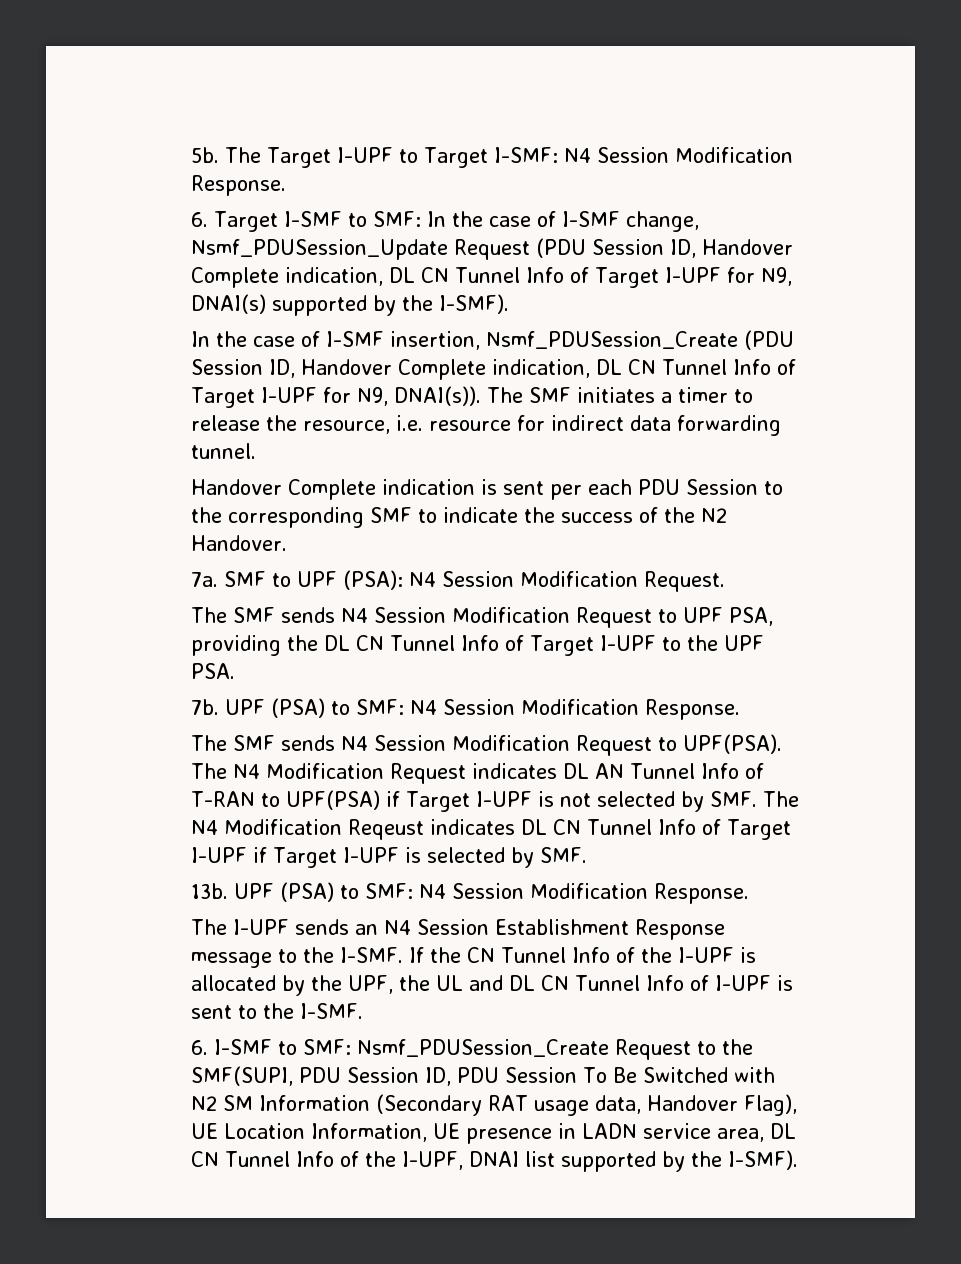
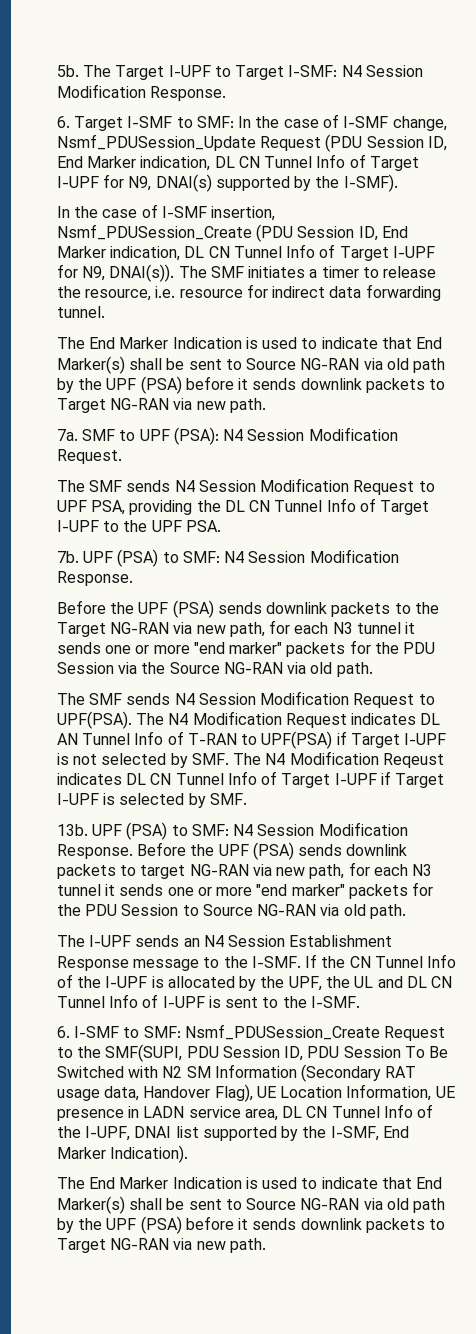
- 6. Target I-SMF to SMF: In the case of I-SMF change, Nsmf_PDUSession_Update Request (PDU Session ID, Handover Complete indication, DL CN Tunnel Info of Target I-UPF for N9, DNAI(s) supported by the I-SMF).
+ 6. Target I-SMF to SMF: In the case of I-SMF change, Nsmf_PDUSession_Update Request (PDU Session ID, End Marker indication, DL CN Tunnel Info of Target I-UPF for N9, DNAI(s) supported by the I-SMF).
- In the case of I-SMF insertion, Nsmf_PDUSession_Create (PDU Session ID, Handover Complete indication, DL CN Tunnel Info of Target I-UPF for N9, DNAI(s)).
+ In the case of I-SMF insertion, Nsmf_PDUSession_Create (PDU Session ID, End Marker indication, DL CN Tunnel Info of Target I-UPF for N9, DNAI(s)).
  The SMF initiates a timer to release the resource, i.e. resource for indirect data forwarding tunnel.
- Handover Complete indication is sent per each PDU Session to the corresponding SMF to indicate the success of the N2 Handover.
+ The End Marker Indication is used to indicate that End Marker(s) shall be sent to Source NG-RAN via old path by the UPF (PSA) before it sends downlink packets to Target NG-RAN via new path.
+ Before the UPF (PSA) sends downlink packets to the Target NG-RAN via new path, for each N3 tunnel it sends one or more "end marker" packets for the PDU Session via the Source NG-RAN via old path.
+ Before the UPF (PSA) sends downlink packets to target NG-RAN via new path, for each N3 tunnel it sends one or more "end marker" packets for the PDU Session to Source NG-RAN via old path.
- 6. I-SMF to SMF: Nsmf_PDUSession_Create Request to the SMF(SUPI, PDU Session ID, PDU Session To Be Switched with N2 SM Information (Secondary RAT usage data, Handover Flag), UE Location Information, UE presence in LADN service area, DL CN Tunnel Info of the I-UPF, DNAI list supported by the I-SMF).
+ 6. I-SMF to SMF: Nsmf_PDUSession_Create Request to the SMF(SUPI, PDU Session ID, PDU Session To Be Switched with N2 SM Information (Secondary RAT usage data, Handover Flag), UE Location Information, UE presence in LADN service area, DL CN Tunnel Info of the I-UPF, DNAI list supported by the I-SMF, End Marker Indication).
+ The End Marker Indication is used to indicate that End Marker(s) shall be sent to Source NG-RAN via old path by the UPF (PSA) before it sends downlink packets to Target NG-RAN via new path.

